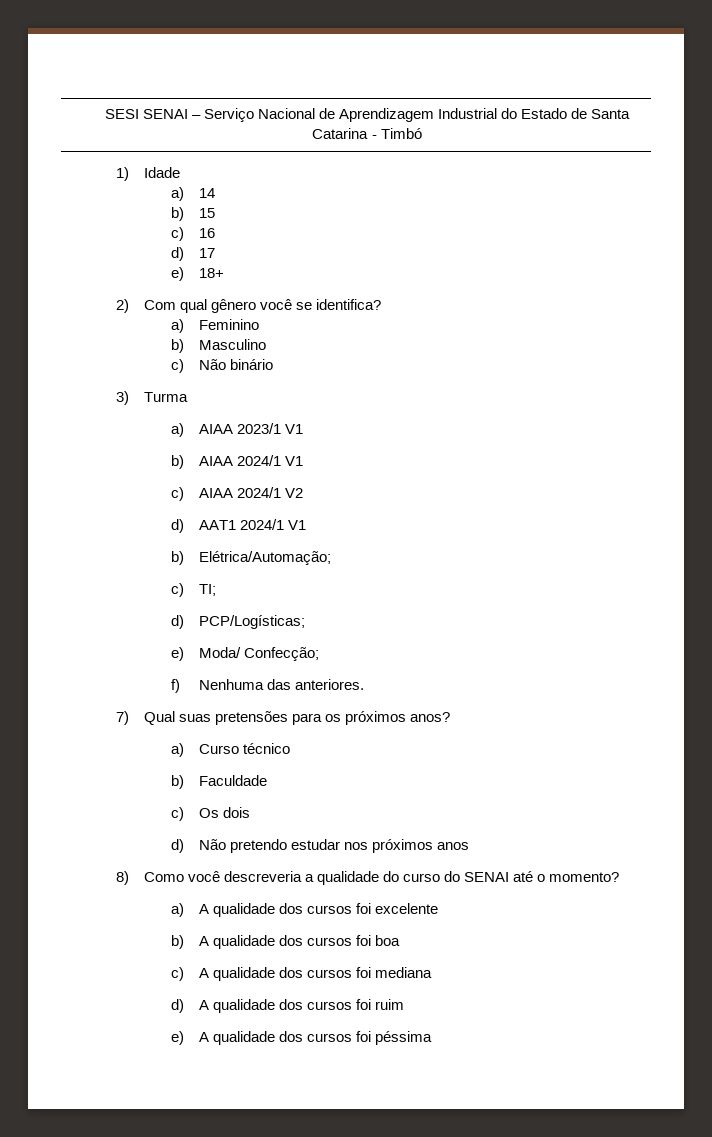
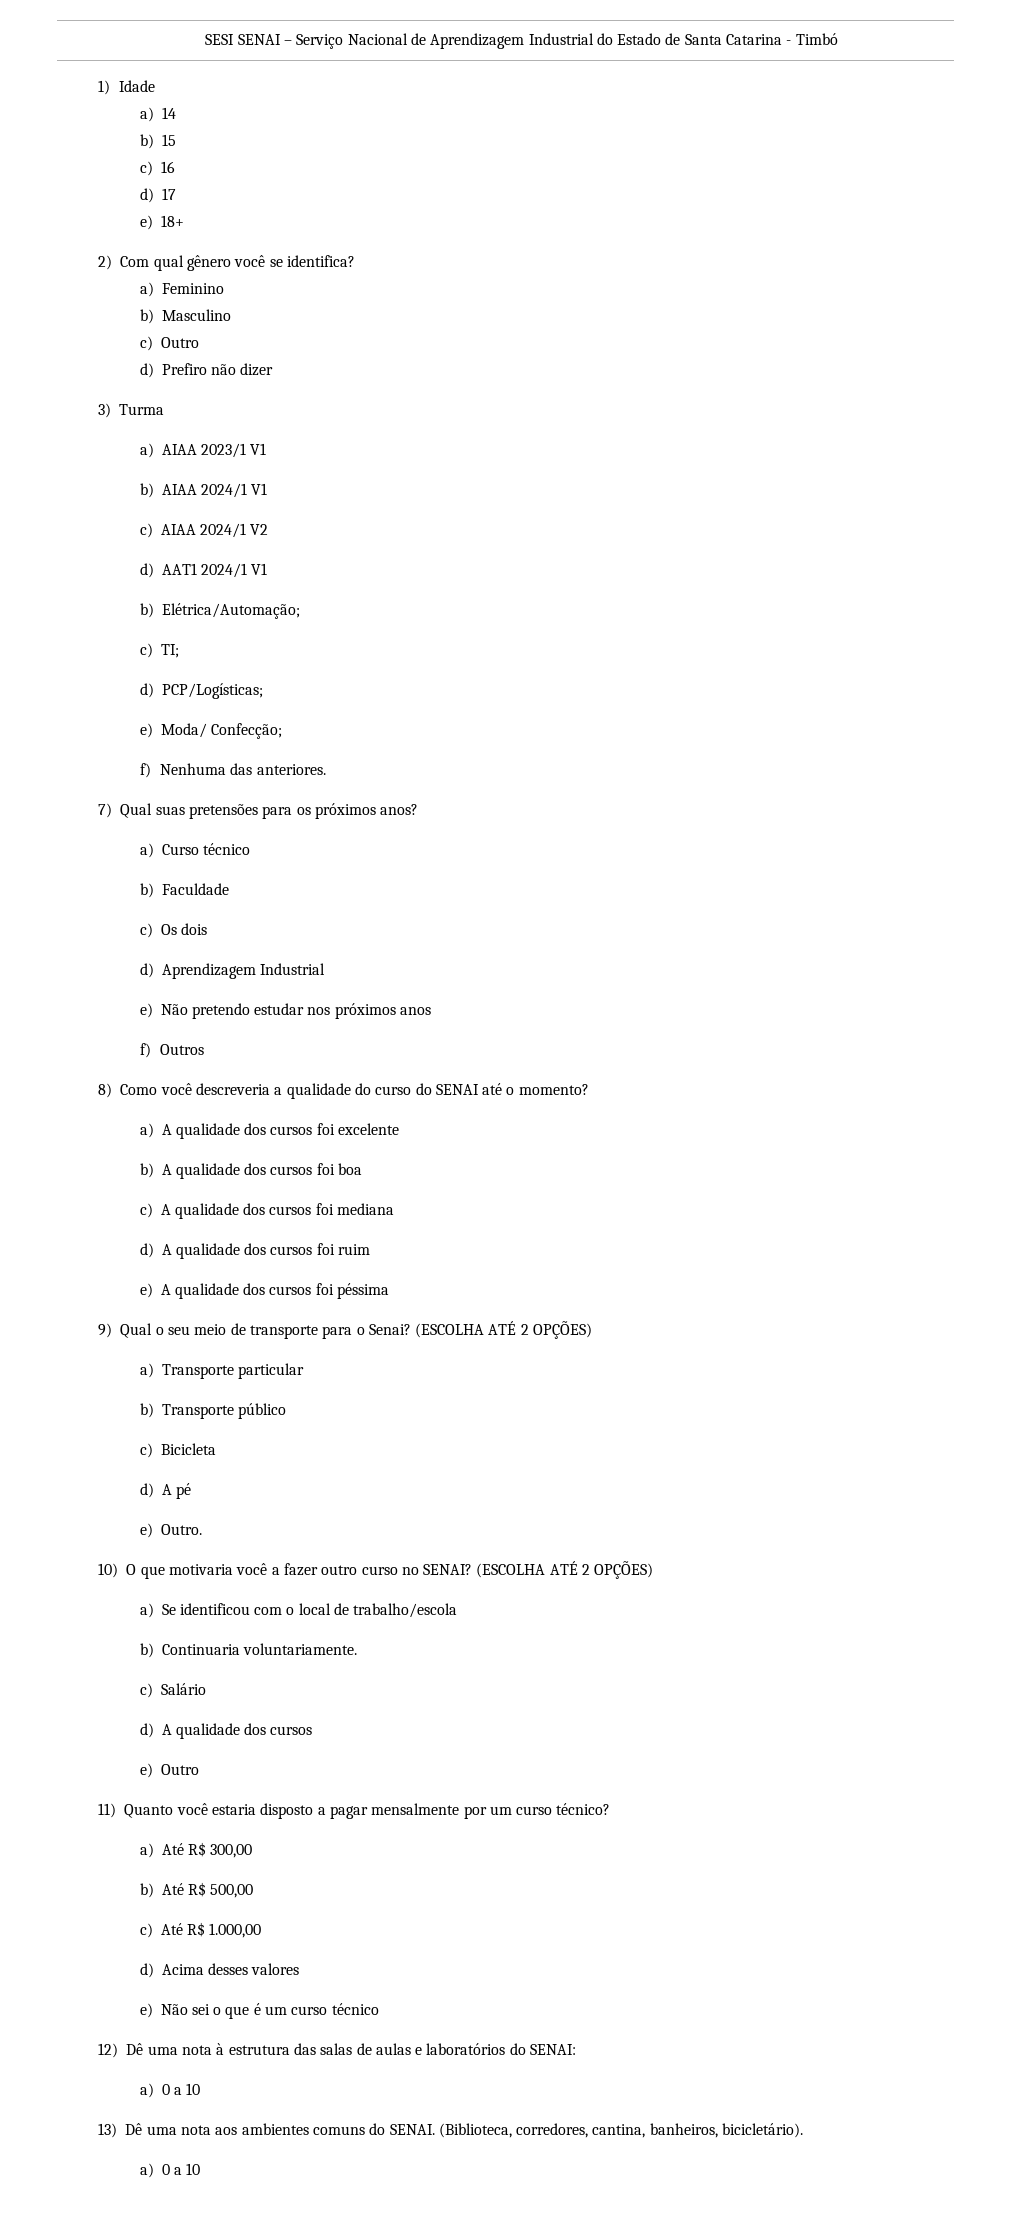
- c) Não binário
+ c) Outro
+ d) Prefiro não dizer
- d) Não pretendo estudar nos próximos anos
+ d) Aprendizagem Industrial
+ e) Não pretendo estudar nos próximos anos
+ f) Outros
+ 9) Qual o seu meio de transporte para o Senai? (ESCOLHA ATÉ 2 OPÇÕES)
+ a) Transporte particular
+ b) Transporte público
+ c) Bicicleta
+ d) A pé
+ e) Outro.
+ 10) O que motivaria você a fazer outro curso no SENAI? (ESCOLHA ATÉ 2 OPÇÕES)
+ a) Se identificou com o local de trabalho/escola
+ b) Continuaria voluntariamente.
+ c) Salário
+ d) A qualidade dos cursos
+ e) Outro
+ 11) Quanto você estaria disposto a pagar mensalmente por um curso técnico?
+ a) Até R$ 300,00
+ b) Até R$ 500,00
+ c) Até R$ 1.000,00
+ d) Acima desses valores
+ e) Não sei o que é um curso técnico
+ 12) Dê uma nota à estrutura das salas de aulas e laboratórios do SENAI:
+ a) 0 a 10
+ 13) Dê uma nota aos ambientes comuns do SENAI. (Biblioteca, corredores, cantina, banheiros, bicicletário).
+ a) 0 a 10

